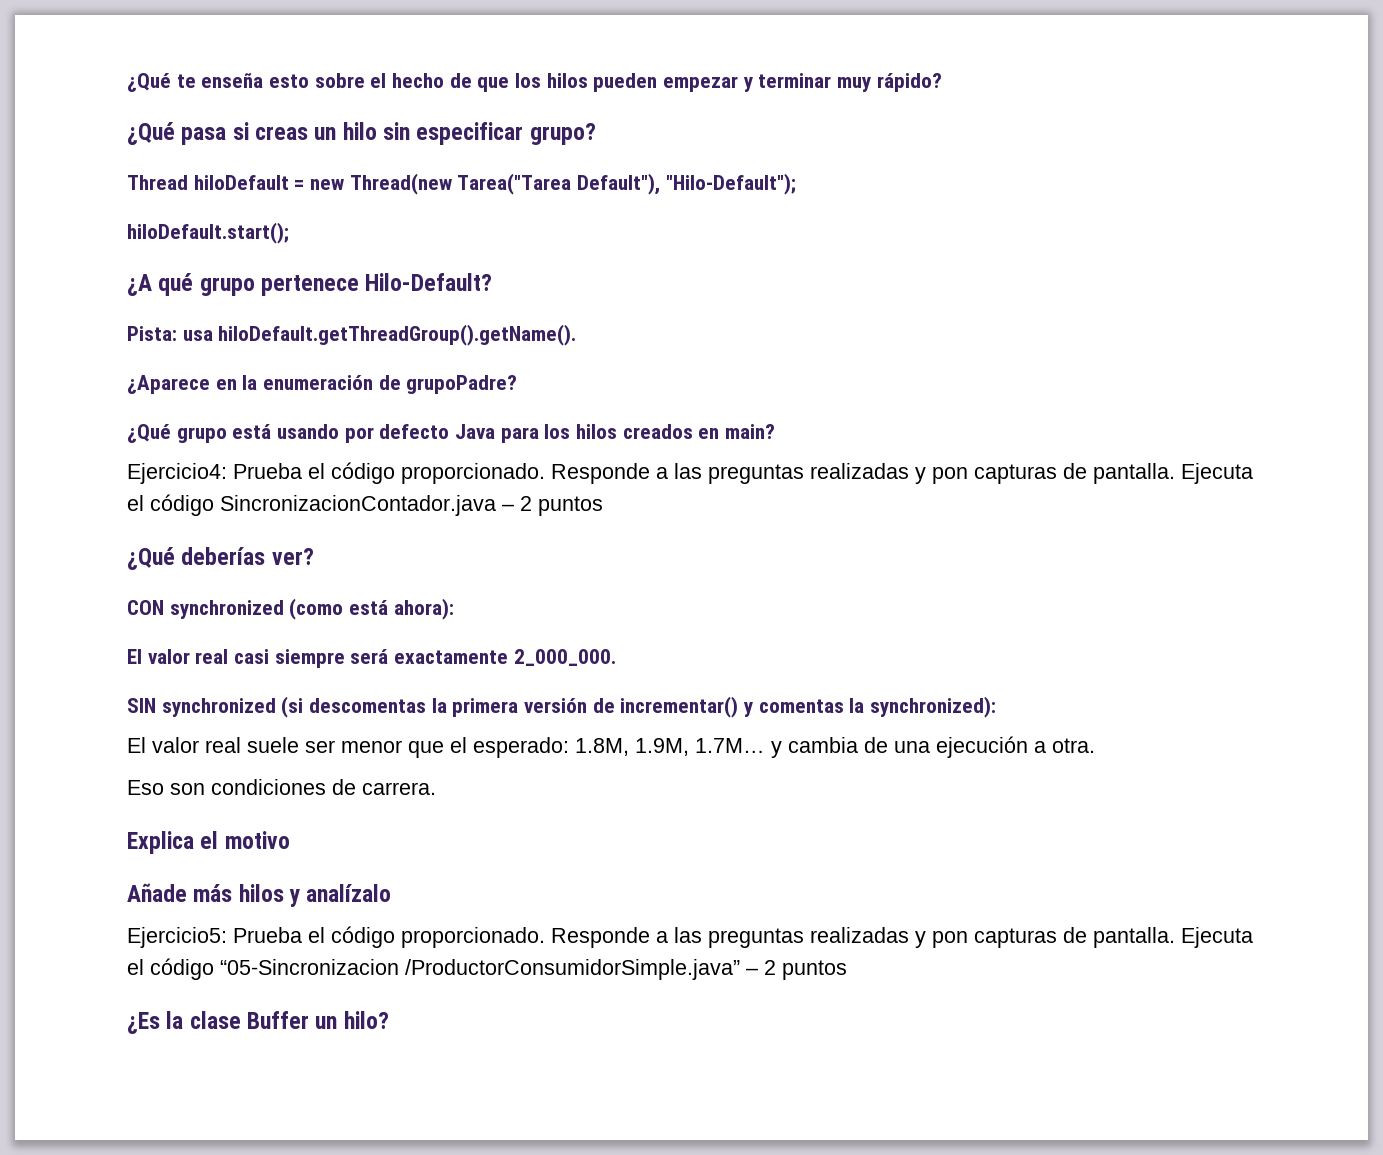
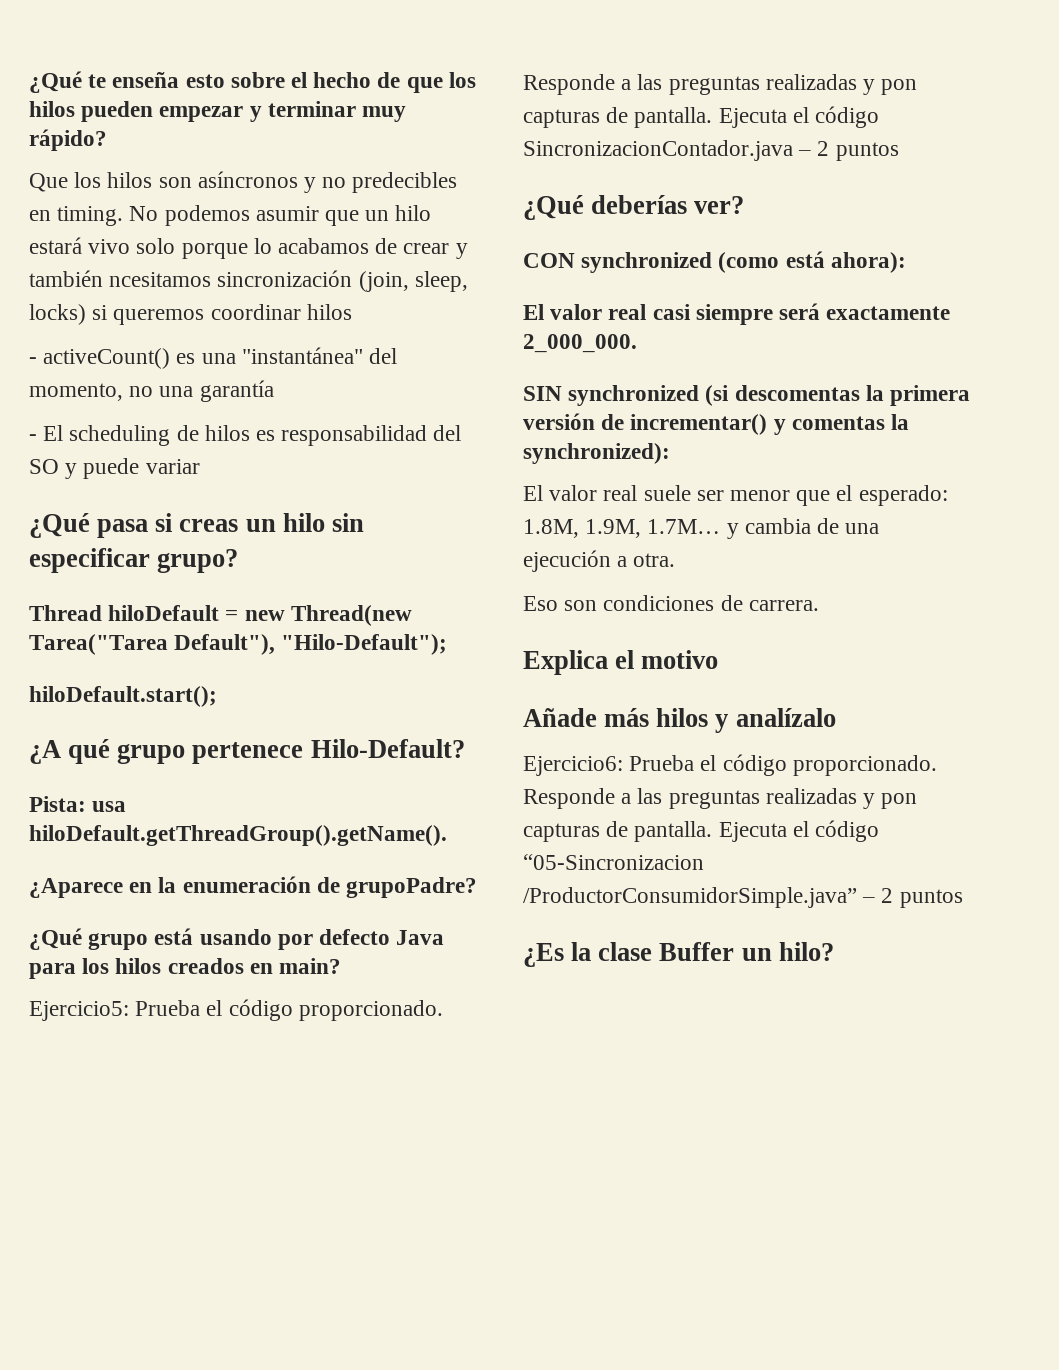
+ Que los hilos son asíncronos y no predecibles en timing. No podemos asumir que un hilo estará vivo solo porque lo acabamos de crear y también ncesitamos sincronización (join, sleep, locks) si queremos coordinar hilos
+ - activeCount() es una "instantánea" del momento, no una garantía
+ - El scheduling de hilos es responsabilidad del SO y puede variar
- Ejercicio4: Prueba el código proporcionado.
+ Ejercicio5: Prueba el código proporcionado.
- Ejercicio5: Prueba el código proporcionado.
+ Ejercicio6: Prueba el código proporcionado.

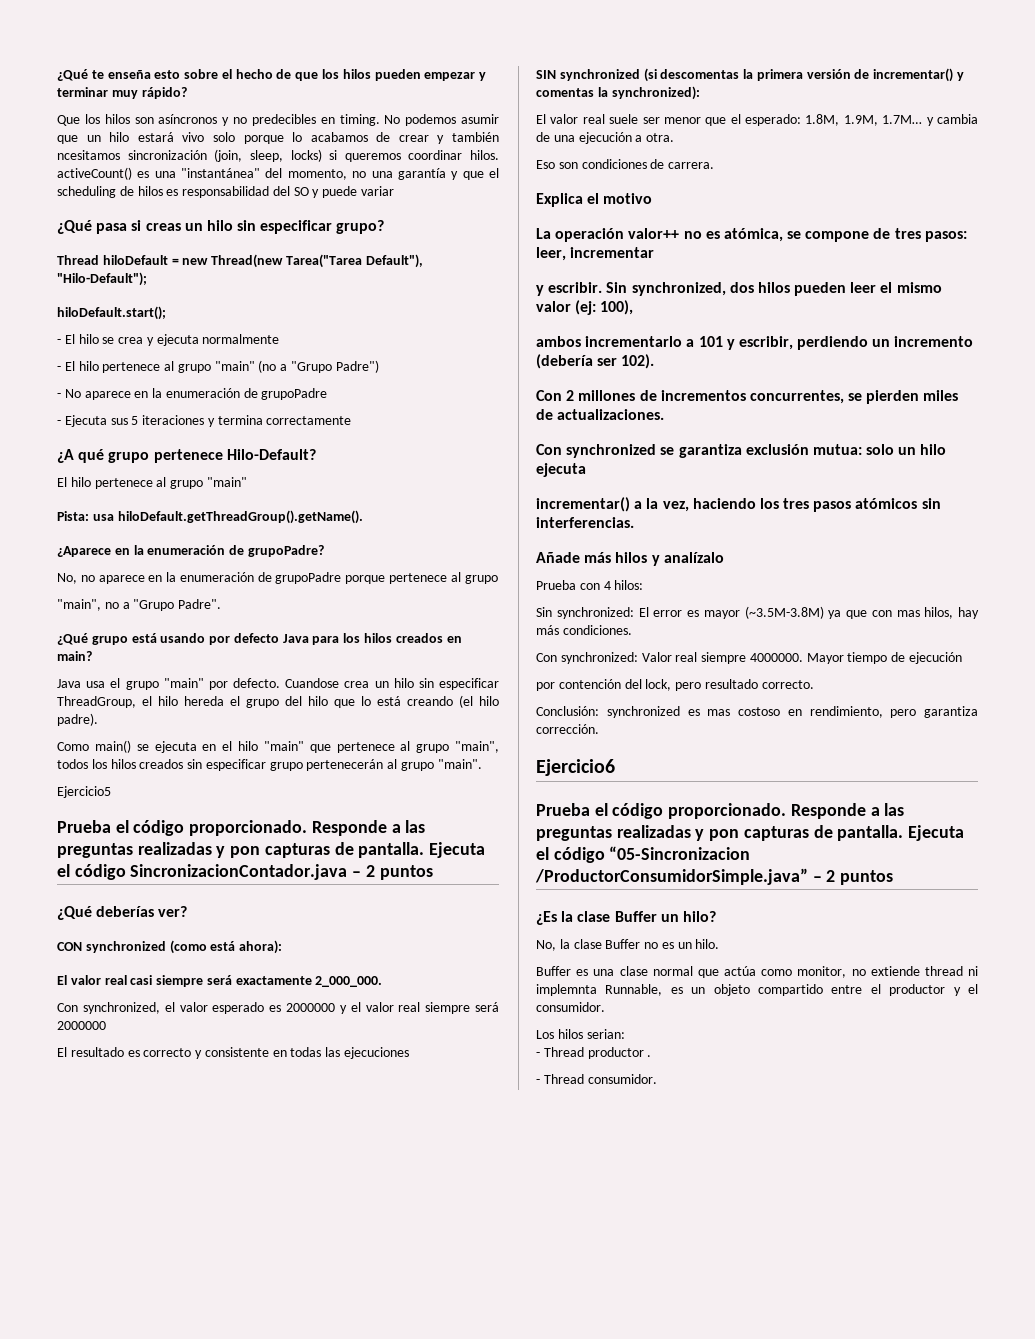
- No podemos asumir que un hilo estará vivo solo porque lo acabamos de crear y también ncesitamos sincronización (join, sleep, locks) si queremos coordinar hilos
- - activeCount() es una "instantánea" del momento, no una garantía
- - El scheduling de hilos es responsabilidad del SO y puede variar
+ No podemos asumir que un hilo estará vivo solo porque lo acabamos de crear y también ncesitamos sincronización (join, sleep, locks) si queremos coordinar hilos. activeCount() es una "instantánea" del momento, no una garantía y que el scheduling de hilos es responsabilidad del SO y puede variar
+ - El hilo se crea y ejecuta normalmente
+ - El hilo pertenece al grupo "main" (no a "Grupo Padre")
+ - No aparece en la enumeración de grupoPadre
+ - Ejecuta sus 5 iteraciones y termina correctamente
  ¿A qué grupo pertenece Hilo-Default?
+ El hilo pertenece al grupo "main"
+ No, no aparece en la enumeración de grupoPadre porque pertenece al grupo
+ "main", no a "Grupo Padre".
- Ejercicio5: Prueba el código proporcionado.
+ Java usa el grupo "main" por defecto. Cuandose crea un hilo sin especificar ThreadGroup, el hilo hereda el grupo del hilo que lo está creando (el hilo padre).
+ Como main() se ejecuta en el hilo "main" que pertenece al grupo "main", todos los hilos creados sin especificar grupo pertenecerán al grupo "main".
+ Ejercicio5
+ Prueba el código proporcionado.
+ Con synchronized, el valor esperado es 2000000 y el valor real siempre será 2000000
+ El resultado es correcto y consistente en todas las ejecuciones
+ La operación valor++ no es atómica, se compone de tres pasos: leer, incrementar
+ y escribir. Sin synchronized, dos hilos pueden leer el mismo valor (ej: 100),
+ ambos incrementarlo a 101 y escribir, perdiendo un incremento (debería ser 102).
+ Con 2 millones de incrementos concurrentes, se pierden miles de actualizaciones.
+ Con synchronized se garantiza exclusión mutua: solo un hilo ejecuta
+ incrementar() a la vez, haciendo los tres pasos atómicos sin interferencias.
- Ejercicio6: Prueba el código proporcionado.
+ Prueba con 4 hilos:
+ Sin synchronized: El error es mayor (~3.5M-3.8M) ya que con mas hilos, hay más condiciones.
+ Con synchronized: Valor real siempre 4000000. Mayor tiempo de ejecución
+ por contención del lock, pero resultado correcto.
+ Conclusión: synchronized es mas costoso en rendimiento, pero garantiza corrección.
+ Ejercicio6
+ Prueba el código proporcionado.
+ No, la clase Buffer no es un hilo.
+ Buffer es una clase normal que actúa como monitor, no extiende thread ni implemnta Runnable, es un objeto compartido entre el productor y el consumidor.
+ Los hilos serian:
+ - Thread productor .
+ - Thread consumidor.

